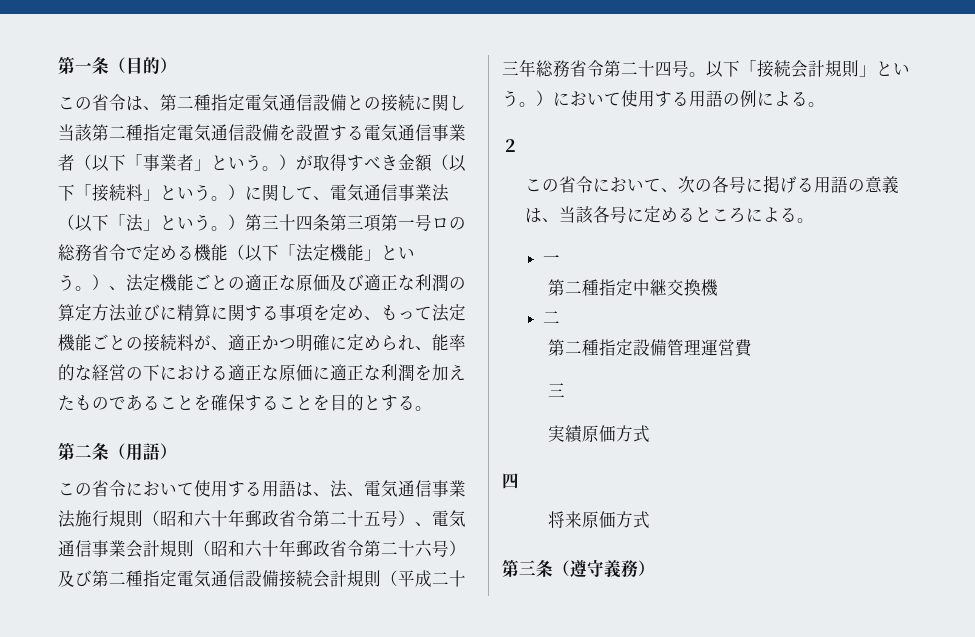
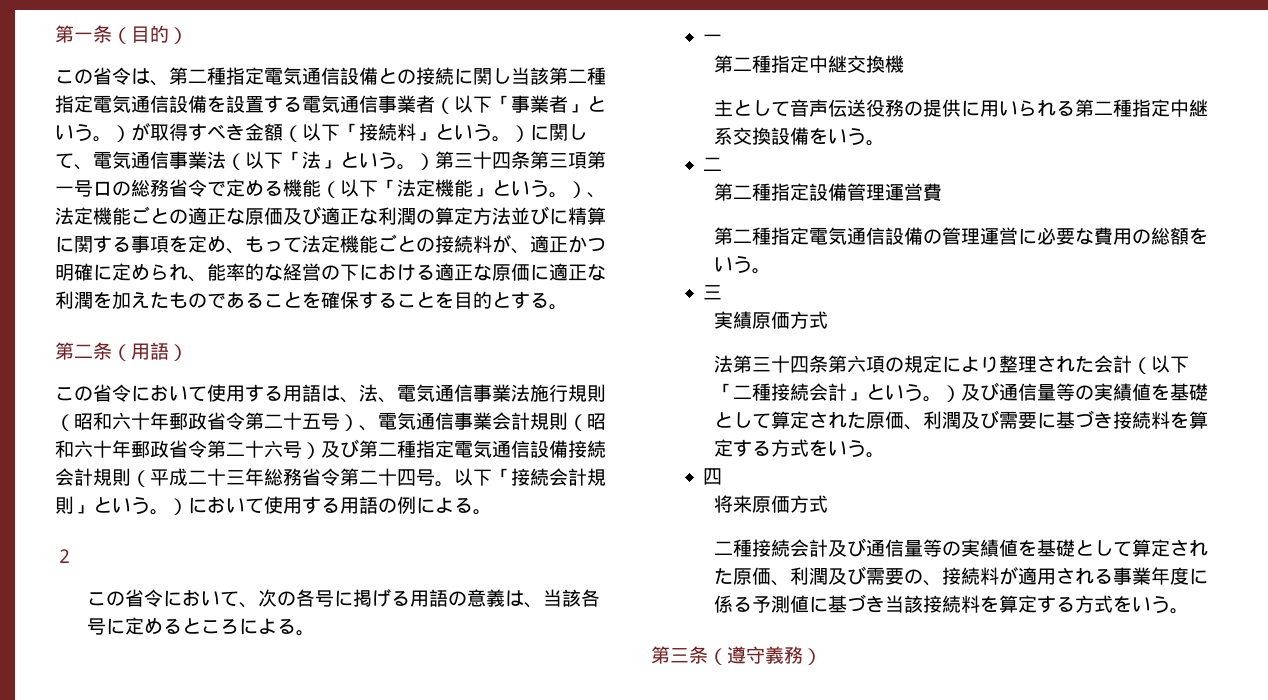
+ 主として音声伝送役務の提供に用いられる第二種指定中継系交換設備をいう。
  第二種指定設備管理運営費
+ 第二種指定電気通信設備の管理運営に必要な費用の総額をいう。
  三
  実績原価方式
+ 法第三十四条第六項の規定により整理された会計（以下「二種接続会計」という。）及び通信量等の実績値を基礎として算定された原価、利潤及び需要に基づき接続料を算定する方式をいう。
  四
  将来原価方式
+ 二種接続会計及び通信量等の実績値を基礎として算定された原価、利潤及び需要の、接続料が適用される事業年度に係る予測値に基づき当該接続料を算定する方式をいう。

